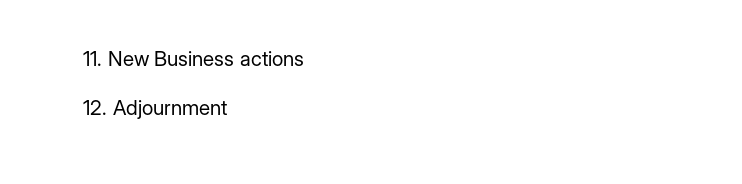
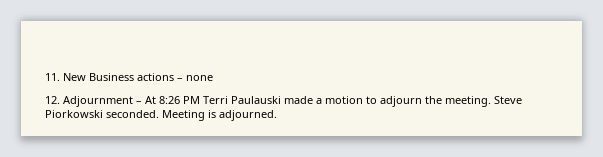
- 11. New Business actions
+ 11. New Business actions – none
- 12. Adjournment
+ 12. Adjournment – At 8:26 PM Terri Paulauski made a motion to adjourn the meeting. Steve Piorkowski seconded. Meeting is adjourned.

